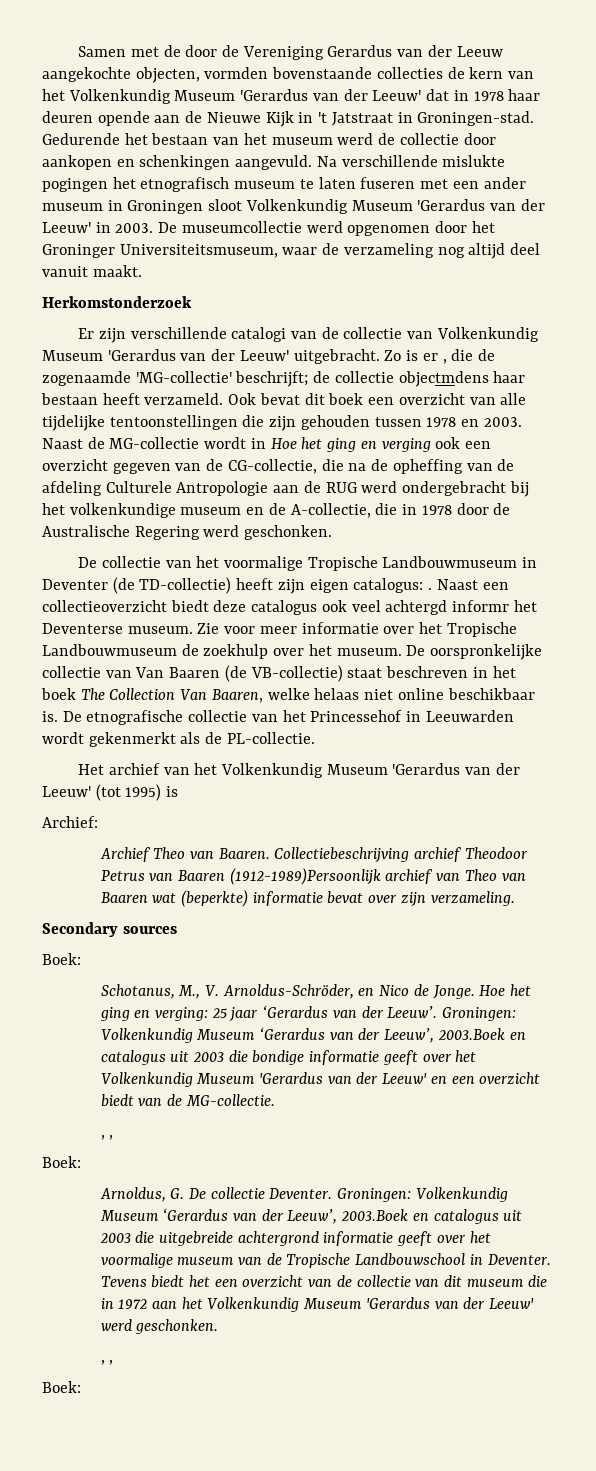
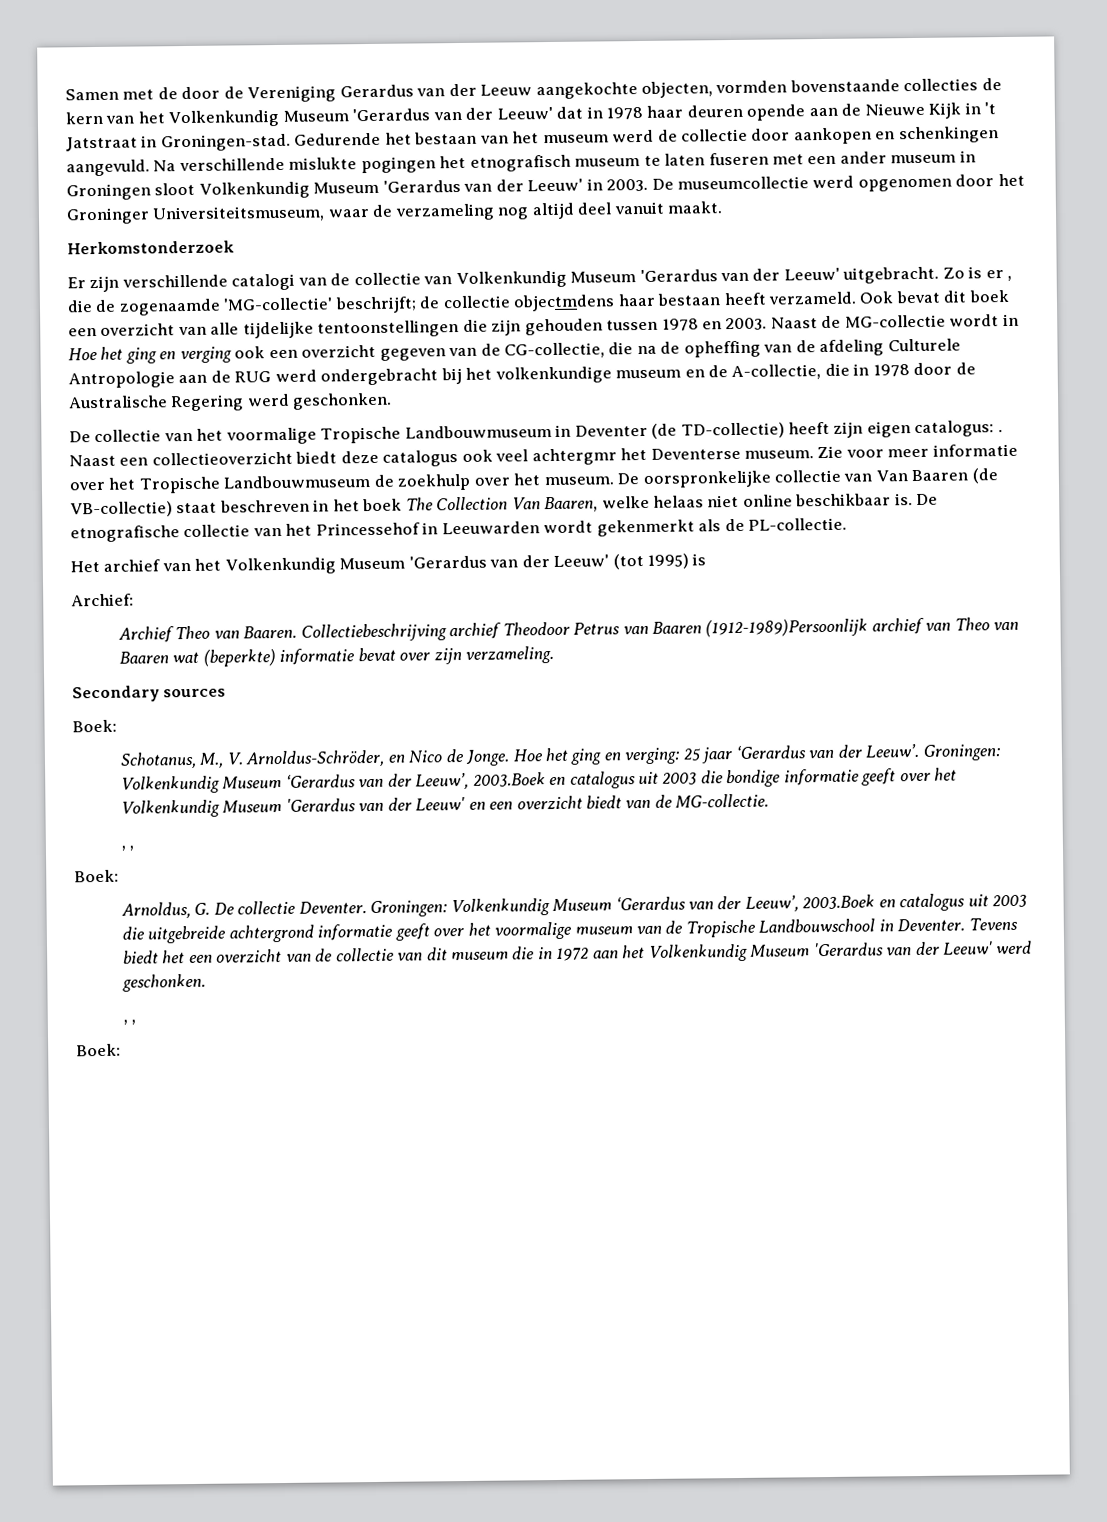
- Naast een collectieoverzicht biedt deze catalogus ook veel achtergd informr het Deventerse museum.
+ Naast een collectieoverzicht biedt deze catalogus ook veel achtergmr het Deventerse museum.

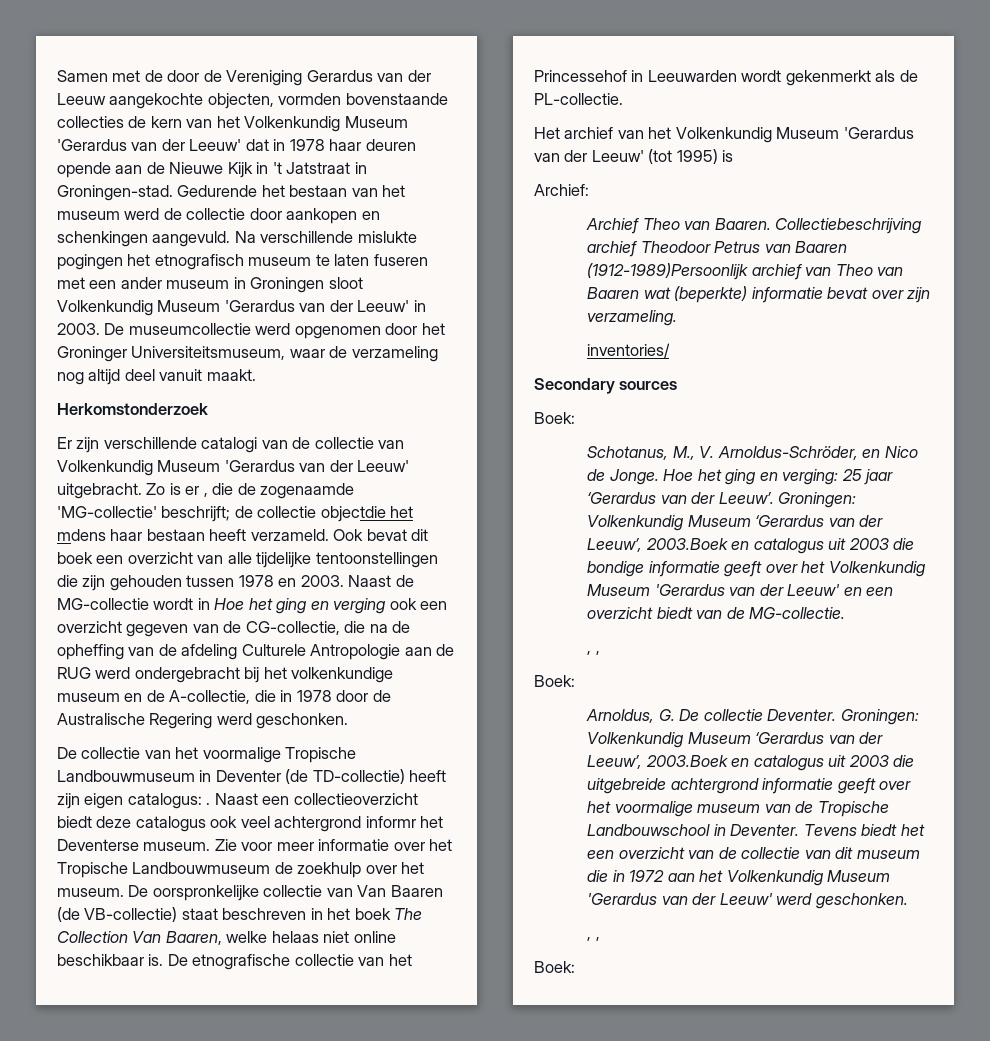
- Zo is er , die de zogenaamde 'MG-collectie' beschrijft; de collectie objectmdens haar bestaan heeft verzameld.
+ Zo is er , die de zogenaamde 'MG-collectie' beschrijft; de collectie objectdie het mdens haar bestaan heeft verzameld.
- Naast een collectieoverzicht biedt deze catalogus ook veel achtergmr het Deventerse museum.
+ Naast een collectieoverzicht biedt deze catalogus ook veel achtergrond informr het Deventerse museum.
+ inventories/

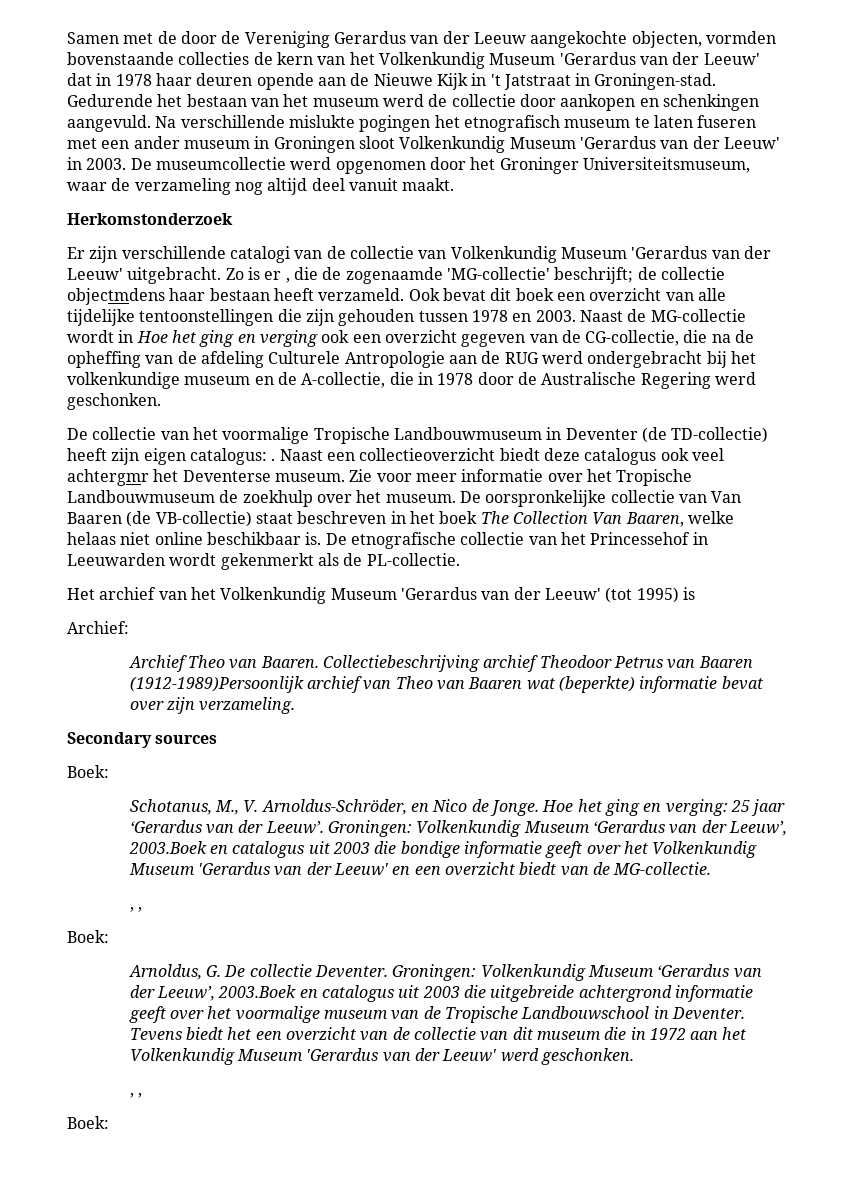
- Zo is er , die de zogenaamde 'MG-collectie' beschrijft; de collectie objectdie het mdens haar bestaan heeft verzameld.
+ Zo is er , die de zogenaamde 'MG-collectie' beschrijft; de collectie objectmdens haar bestaan heeft verzameld.
- Naast een collectieoverzicht biedt deze catalogus ook veel achtergrond informr het Deventerse museum.
+ Naast een collectieoverzicht biedt deze catalogus ook veel achtergmr het Deventerse museum.
- inventories/

